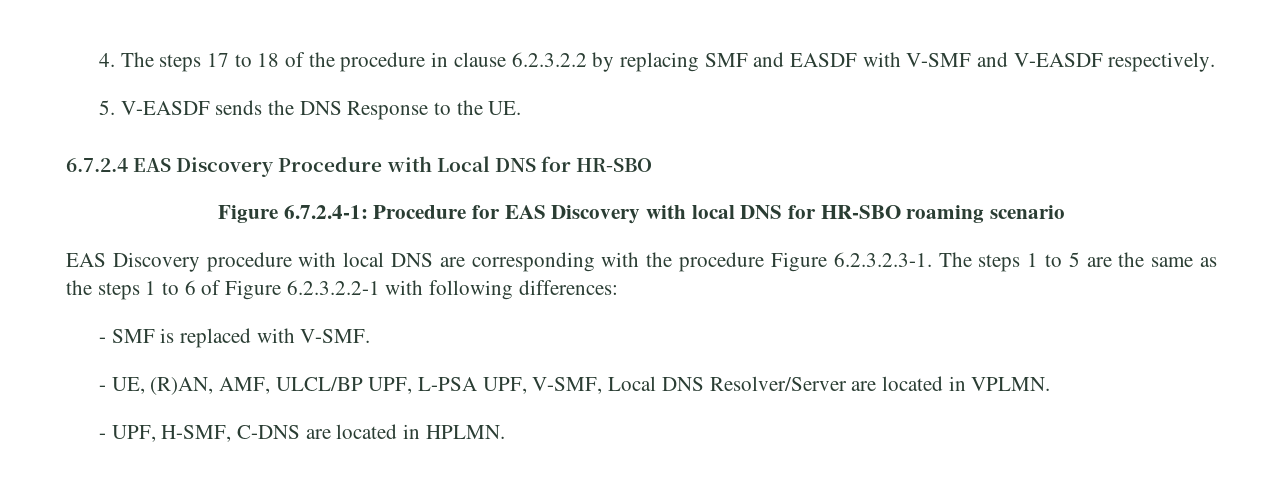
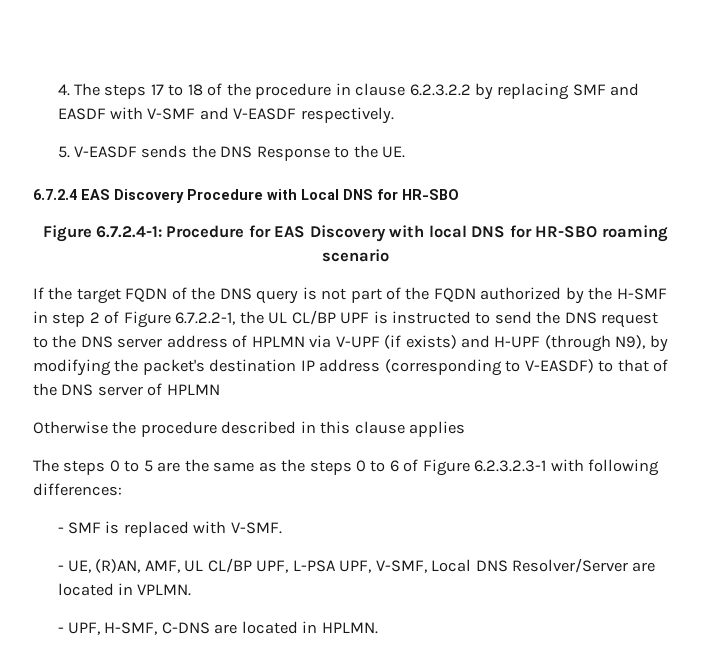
- EAS Discovery procedure with local DNS are corresponding with the procedure Figure 6.2.3.2.3-1. The steps 1 to 5 are the same as the steps 1 to 6 of Figure 6.2.3.2.2-1 with following differences:
+ If the target FQDN of the DNS query is not part of the FQDN authorized by the H-SMF in step 2 of Figure 6.7.2.2-1, the UL CL/BP UPF is instructed to send the DNS request to the DNS server address of HPLMN via V-UPF (if exists) and H-UPF (through N9), by modifying the packet's destination IP address (corresponding to V-EASDF) to that of the DNS server of HPLMN
+ Otherwise the procedure described in this clause applies
+ The steps 0 to 5 are the same as the steps 0 to 6 of Figure 6.2.3.2.3-1 with following differences:
- - UE, (R)AN, AMF, ULCL/BP UPF, L-PSA UPF, V-SMF, Local DNS Resolver/Server are located in VPLMN.
+ - UE, (R)AN, AMF, UL CL/BP UPF, L-PSA UPF, V-SMF, Local DNS Resolver/Server are located in VPLMN.

